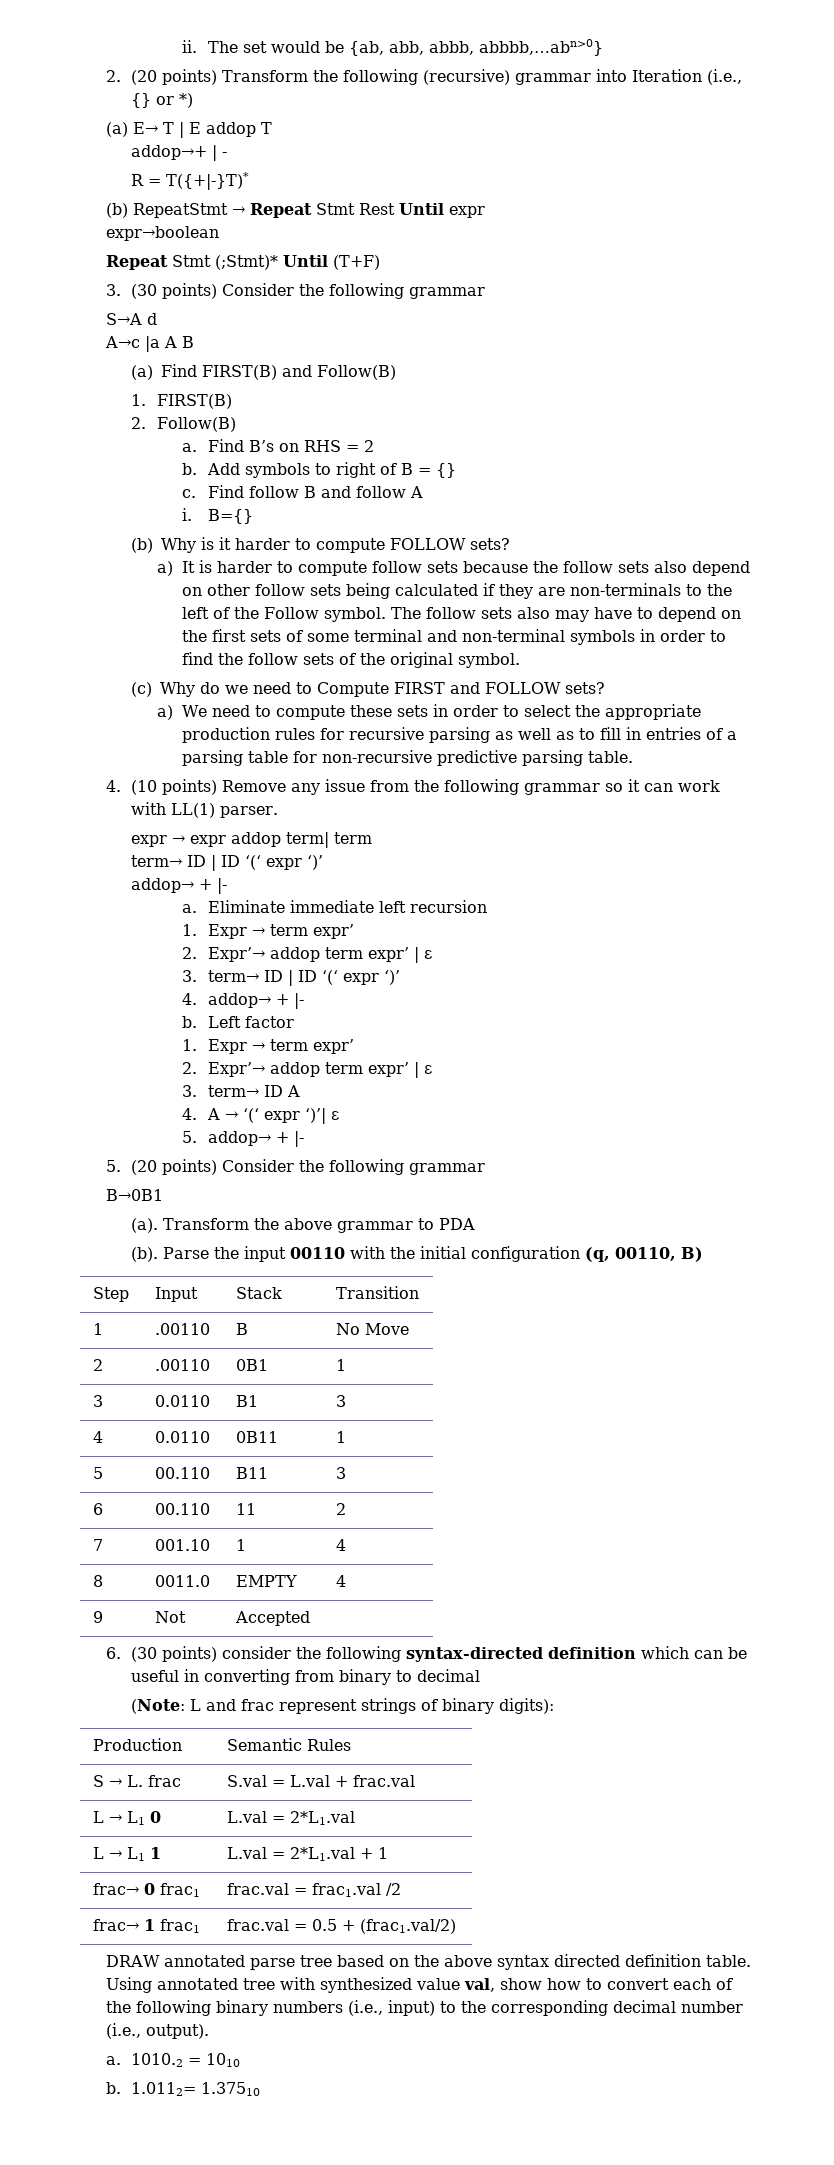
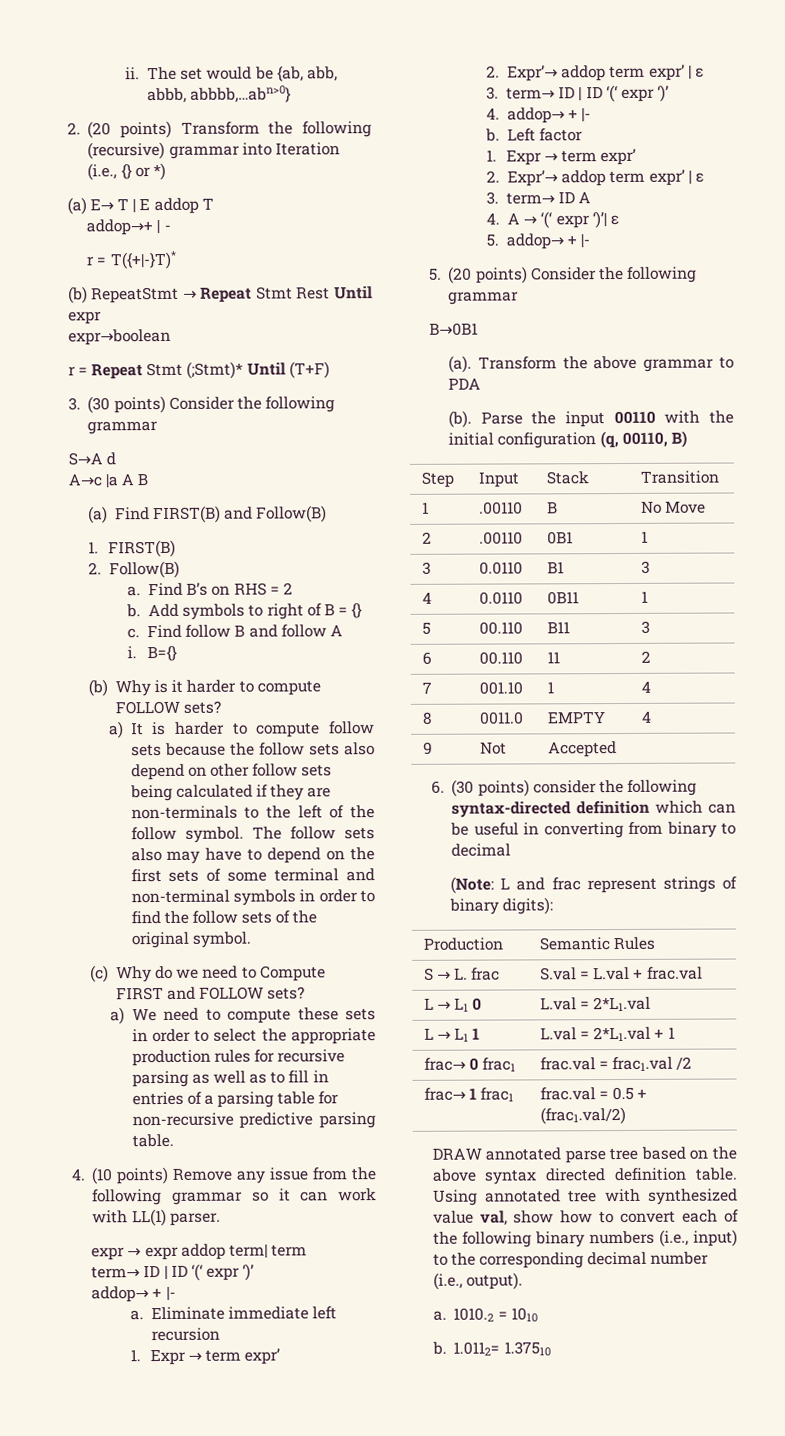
- R = T({+|-}T)*
+ r = T({+|-}T)*
- Repeat Stmt (;Stmt)* Until (T+F)
+ r = Repeat Stmt (;Stmt)* Until (T+F)
- a) It is harder to compute follow sets because the follow sets also depend on other follow sets being calculated if they are non-terminals to the left of the Follow symbol.
+ a) It is harder to compute follow sets because the follow sets also depend on other follow sets being calculated if they are non-terminals to the left of the follow symbol.

